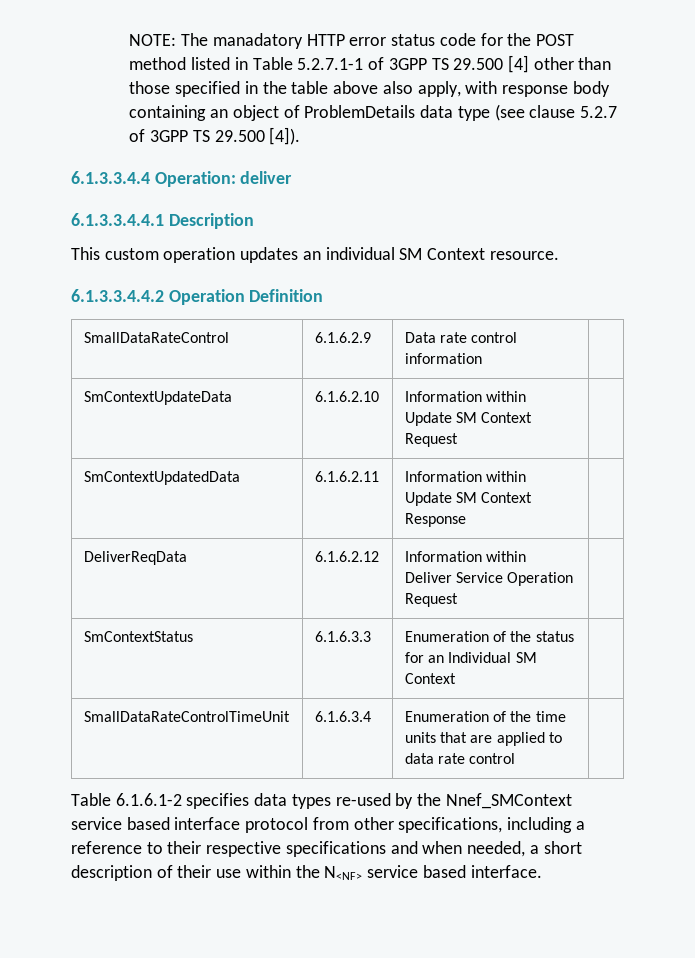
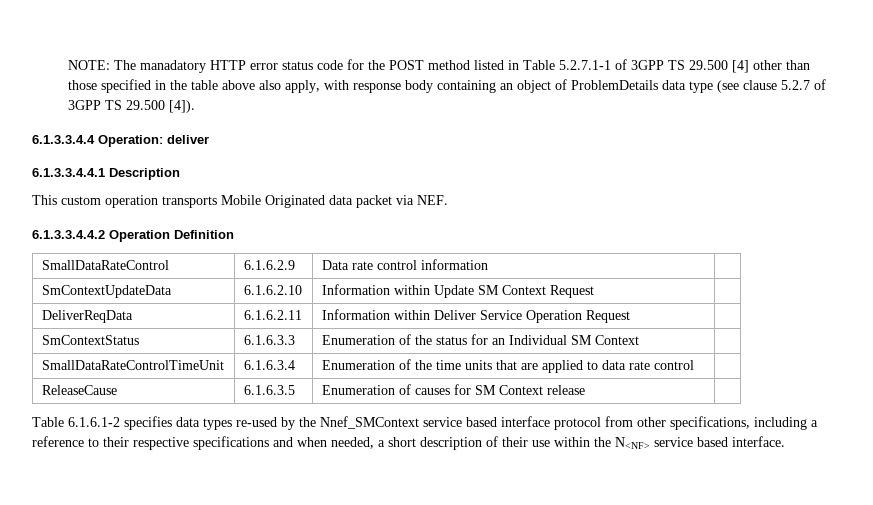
- This custom operation updates an individual SM Context resource.
+ This custom operation transports Mobile Originated data packet via NEF.
- SmContextUpdatedData | 6.1.6.2.11 | Information within Update SM Context Response |
- DeliverReqData | 6.1.6.2.12 | Information within Deliver Service Operation Request |
+ DeliverReqData | 6.1.6.2.11 | Information within Deliver Service Operation Request |
+ ReleaseCause | 6.1.6.3.5 | Enumeration of causes for SM Context release |

